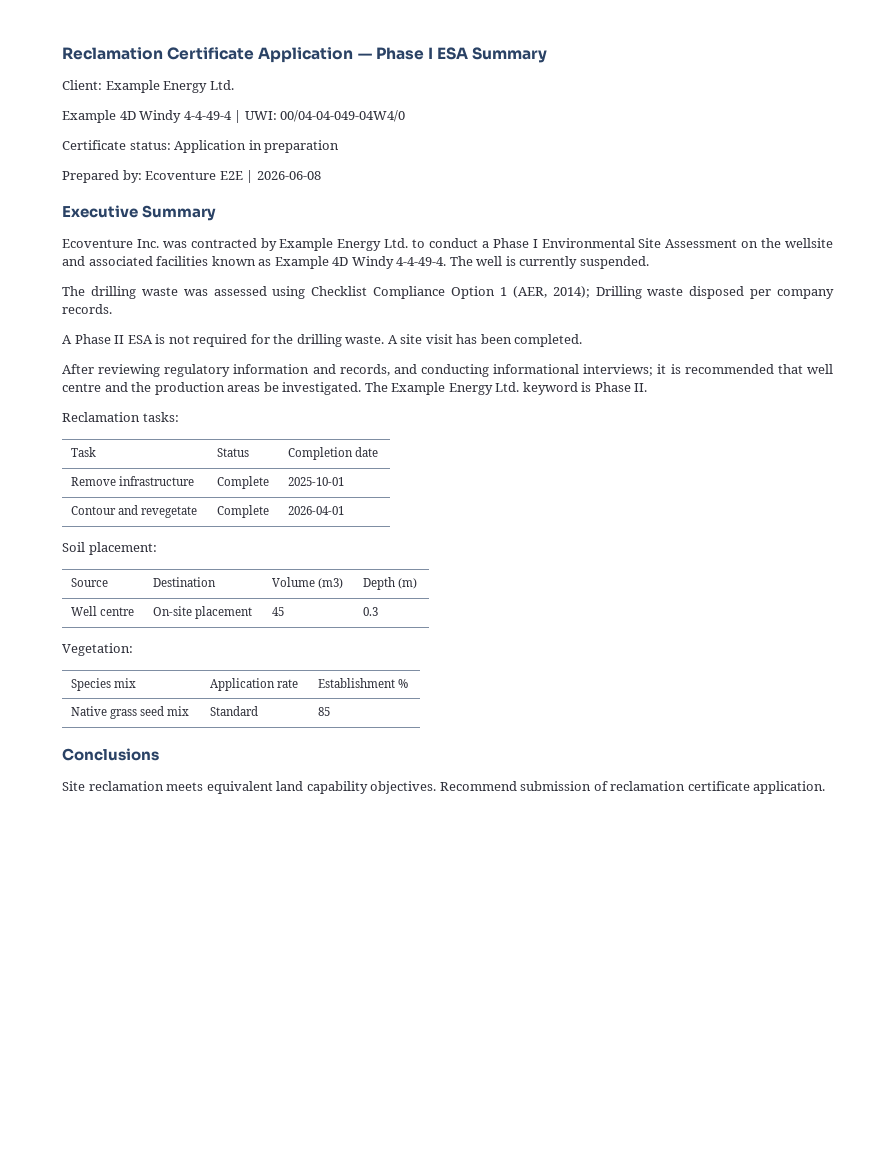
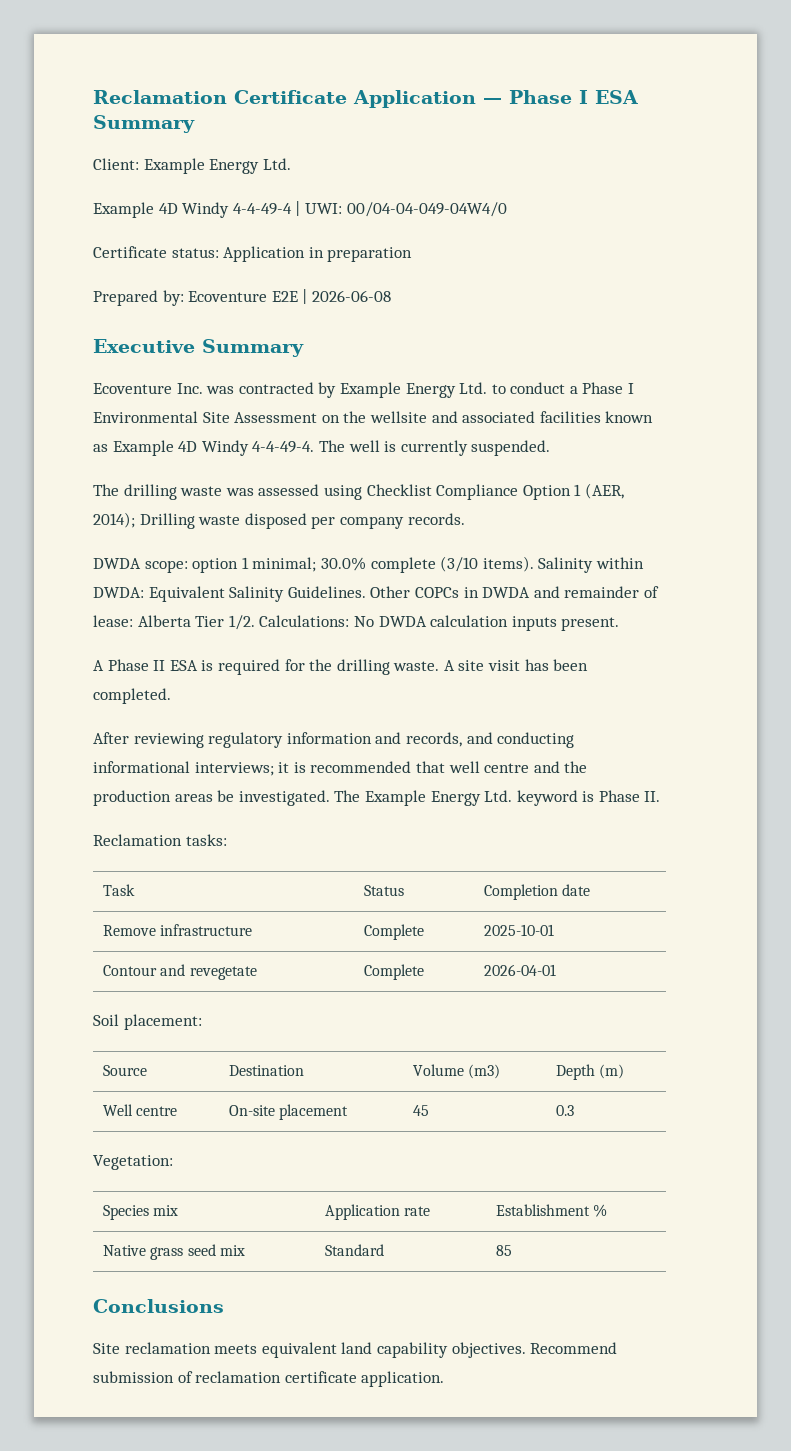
+ DWDA scope: option 1 minimal; 30.0% complete (3/10 items). Salinity within DWDA: Equivalent Salinity Guidelines. Other COPCs in DWDA and remainder of lease: Alberta Tier 1/2. Calculations: No DWDA calculation inputs present.
- A Phase II ESA is not required for the drilling waste.
+ A Phase II ESA is required for the drilling waste.

